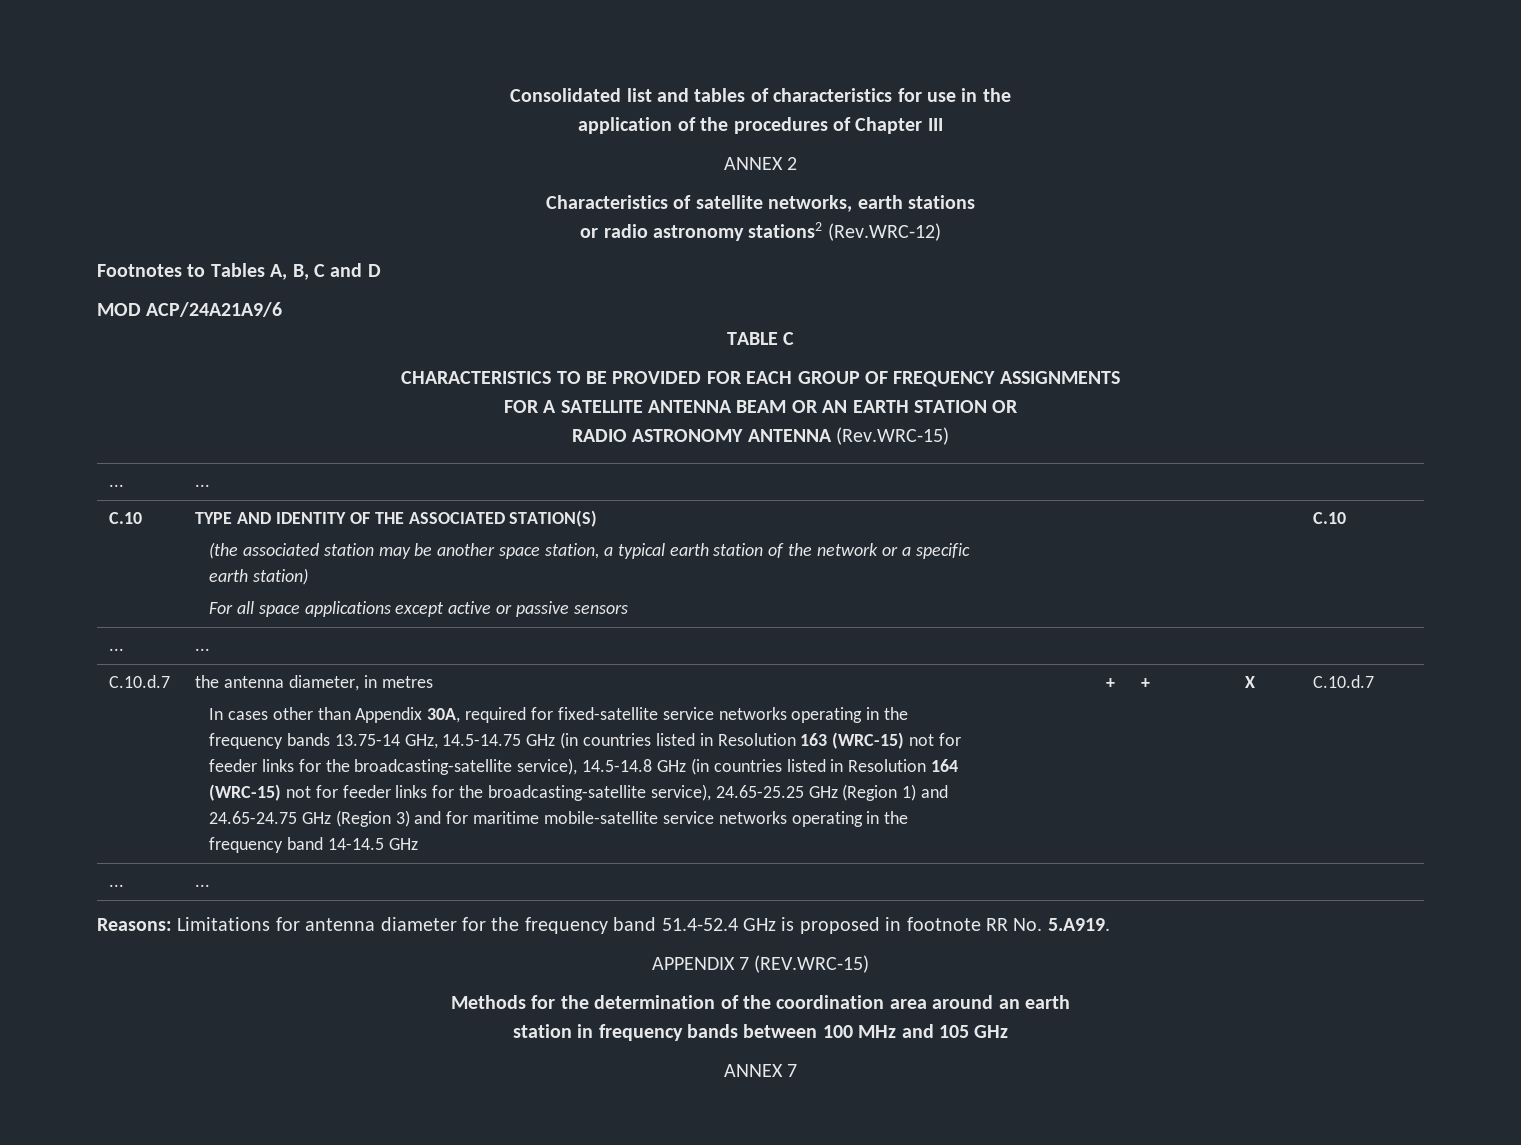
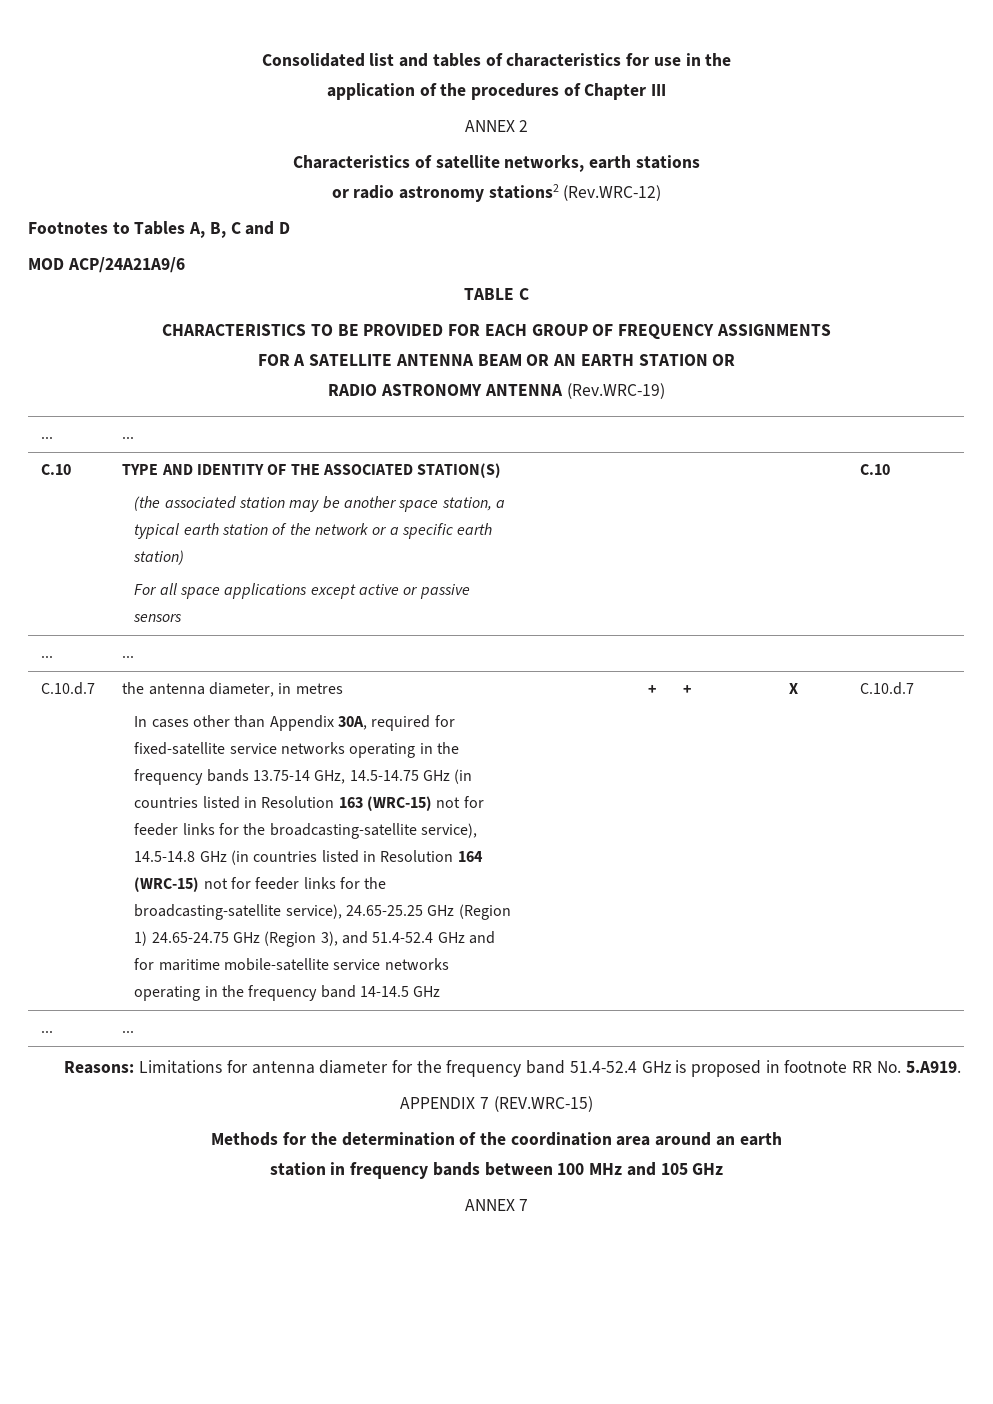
- RADIO ASTRONOMY ANTENNA (Rev.WRC-15)
+ RADIO ASTRONOMY ANTENNA (Rev.WRC-19)
- In cases other than Appendix 30A, required for fixed-satellite service networks operating in the frequency bands 13.75-14 GHz, 14.5-14.75 GHz (in countries listed in Resolution 163 (WRC-15) not for feeder links for the broadcasting-satellite service), 14.5-14.8 GHz (in countries listed in Resolution 164 (WRC-15) not for feeder links for the broadcasting-satellite service), 24.65-25.25 GHz (Region 1) and 24.65-24.75 GHz (Region 3) and for maritime mobile-satellite service networks operating in the frequency band 14-14.5 GHz
+ In cases other than Appendix 30A, required for fixed-satellite service networks operating in the frequency bands 13.75-14 GHz, 14.5-14.75 GHz (in countries listed in Resolution 163 (WRC-15) not for feeder links for the broadcasting-satellite service), 14.5-14.8 GHz (in countries listed in Resolution 164 (WRC-15) not for feeder links for the broadcasting-satellite service), 24.65-25.25 GHz (Region 1) 24.65-24.75 GHz (Region 3), and 51.4-52.4 GHz and for maritime mobile-satellite service networks operating in the frequency band 14-14.5 GHz

